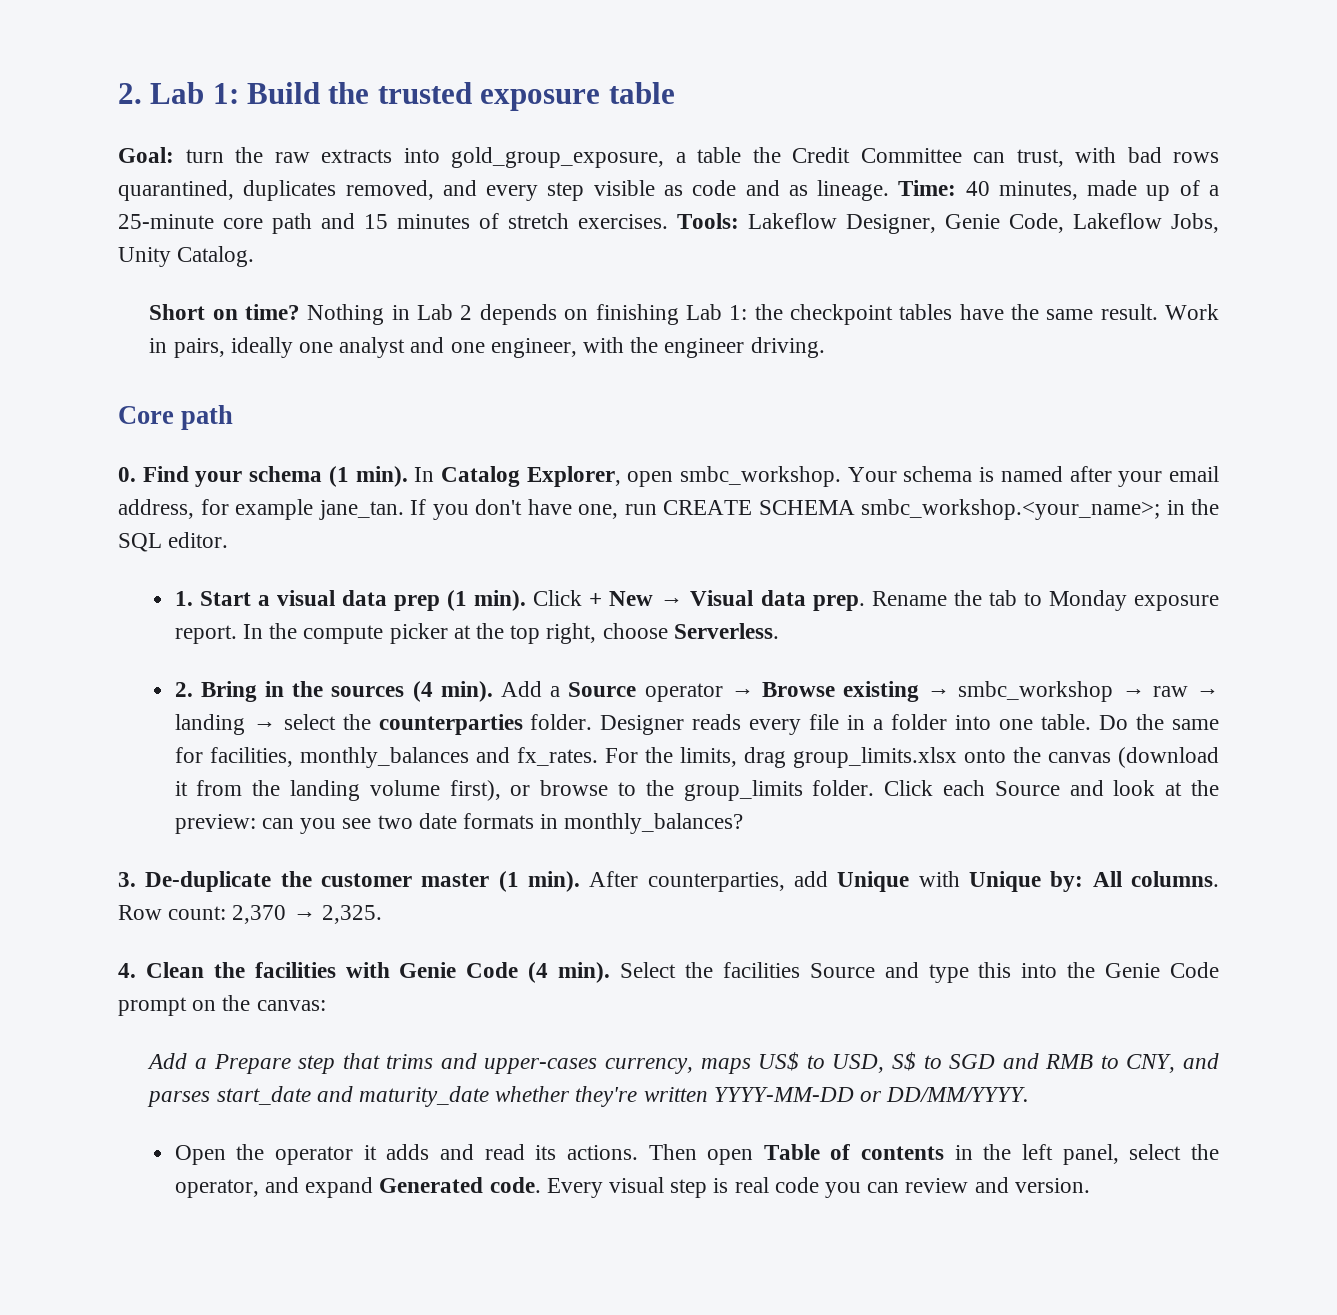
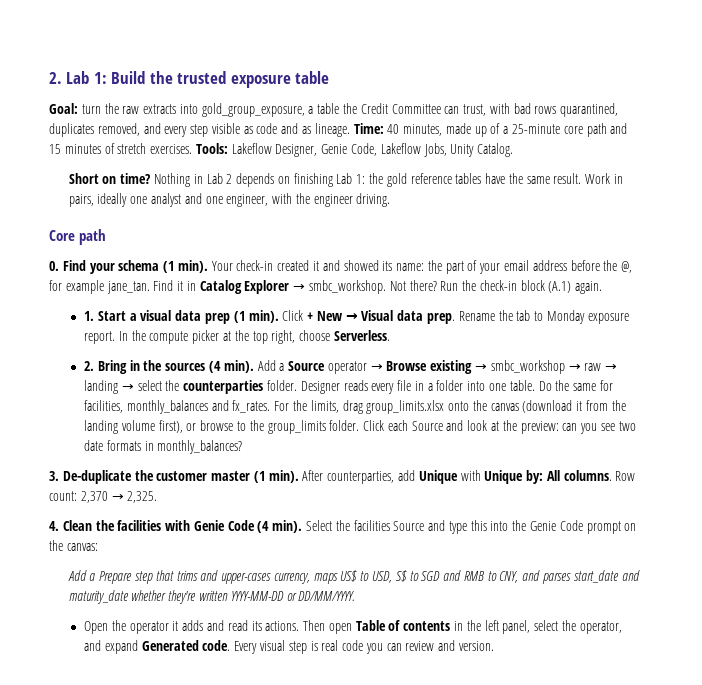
- Nothing in Lab 2 depends on finishing Lab 1: the checkpoint tables have the same result.
+ Nothing in Lab 2 depends on finishing Lab 1: the gold reference tables have the same result.
- In Catalog Explorer, open smbc_workshop. Your schema is named after your email address, for example jane_tan. If you don't have one, run CREATE SCHEMA smbc_workshop.<your_name>; in the SQL editor.
+ Your check-in created it and showed its name: the part of your email address before the @, for example jane_tan. Find it in Catalog Explorer → smbc_workshop. Not there? Run the check-in block (A.1) again.

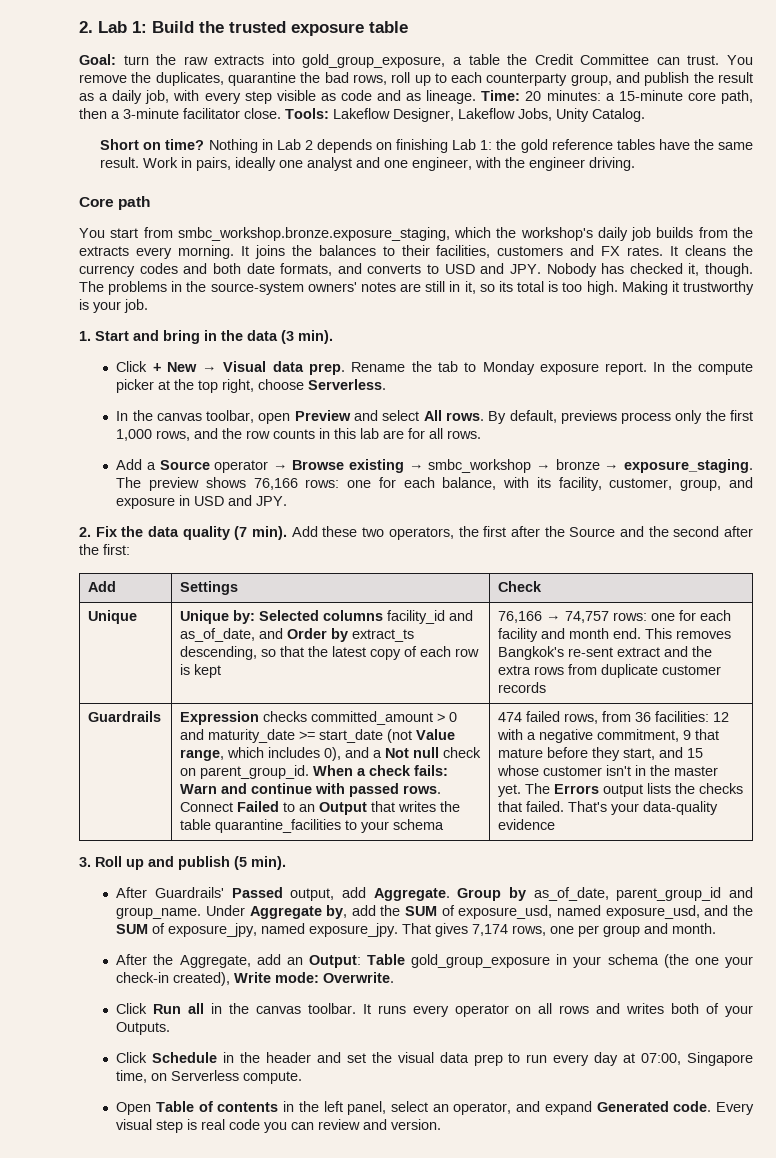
- Goal: turn the raw extracts into gold_group_exposure, a table the Credit Committee can trust, with bad rows quarantined, duplicates removed, and every step visible as code and as lineage.
+ Goal: turn the raw extracts into gold_group_exposure, a table the Credit Committee can trust. You remove the duplicates, quarantine the bad rows, roll up to each counterparty group, and publish the result as a daily job, with every step visible as code and as lineage.
- Time: 40 minutes, made up of a 25-minute core path and 15 minutes of stretch exercises.
+ Time: 20 minutes: a 15-minute core path, then a 3-minute facilitator close.
- Tools: Lakeflow Designer, Genie Code, Lakeflow Jobs, Unity Catalog.
+ Tools: Lakeflow Designer, Lakeflow Jobs, Unity Catalog.
- 0. Find your schema (1 min). Your check-in created it and showed its name: the part of your email address before the @, for example jane_tan. Find it in Catalog Explorer → smbc_workshop. Not there? Run the check-in block (A.1) again.
- 1. Start a visual data prep (1 min). Click + New → Visual data prep.
+ You start from smbc_workshop.bronze.exposure_staging, which the workshop's daily job builds from the extracts every morning. It joins the balances to their facilities, customers and FX rates. It cleans the currency codes and both date formats, and converts to USD and JPY. Nobody has checked it, though. The problems in the source-system owners' notes are still in it, so its total is too high. Making it trustworthy is your job.
+ 1. Start and bring in the data (3 min).
+ Click + New → Visual data prep.
- 2. Bring in the sources (4 min). Add a Source operator → Browse existing → smbc_workshop → raw → landing → select the counterparties folder. Designer reads every file in a folder into one table. Do the same for facilities, monthly_balances and fx_rates. For the limits, drag group_limits.xlsx onto the canvas (download it from the landing volume first), or browse to the group_limits folder. Click each Source and look at the preview: can you see two date formats in monthly_balances?
- 3. De-duplicate the customer master (1 min). After counterparties, add Unique with Unique by: All columns. Row count: 2,370 → 2,325.
- 4. Clean the facilities with Genie Code (4 min). Select the facilities Source and type this into the Genie Code prompt on the canvas:
- Add a Prepare step that trims and upper-cases currency, maps US$ to USD, S$ to SGD and RMB to CNY, and parses start_date and maturity_date whether they're written YYYY-MM-DD or DD/MM/YYYY.
- Open the operator it adds and read its actions. Then open Table of contents in the left panel, select the operator, and expand Generated code.
+ In the canvas toolbar, open Preview and select All rows. By default, previews process only the first 1,000 rows, and the row counts in this lab are for all rows.
+ Add a Source operator → Browse existing → smbc_workshop → bronze → exposure_staging. The preview shows 76,166 rows: one for each balance, with its facility, customer, group, and exposure in USD and JPY.
+ 2. Fix the data quality (7 min). Add these two operators, the first after the Source and the second after the first:
+ Add | Settings | Check
+ Unique | Unique by: Selected columns facility_id and as_of_date, and Order by extract_ts descending, so that the latest copy of each row is kept | 76,166 → 74,757 rows: one for each facility and month end. This removes Bangkok's re-sent extract and the extra rows from duplicate customer records
+ Guardrails | Expression checks committed_amount > 0 and maturity_date >= start_date (not Value range, which includes 0), and a Not null check on parent_group_id. When a check fails: Warn and continue with passed rows. Connect Failed to an Output that writes the table quarantine_facilities to your schema | 474 failed rows, from 36 facilities: 12 with a negative commitment, 9 that mature before they start, and 15 whose customer isn't in the master yet. The Errors output lists the checks that failed. That's your data-quality evidence
+ 3. Roll up and publish (5 min).
+ After Guardrails' Passed output, add Aggregate. Group by as_of_date, parent_group_id and group_name. Under Aggregate by, add the SUM of exposure_usd, named exposure_usd, and the SUM of exposure_jpy, named exposure_jpy. That gives 7,174 rows, one per group and month.
+ After the Aggregate, add an Output: Table gold_group_exposure in your schema (the one your check-in created), Write mode: Overwrite.
+ Click Run all in the canvas toolbar. It runs every operator on all rows and writes both of your Outputs.
+ Click Schedule in the header and set the visual data prep to run every day at 07:00, Singapore time, on Serverless compute.
+ Open Table of contents in the left panel, select an operator, and expand Generated code.

